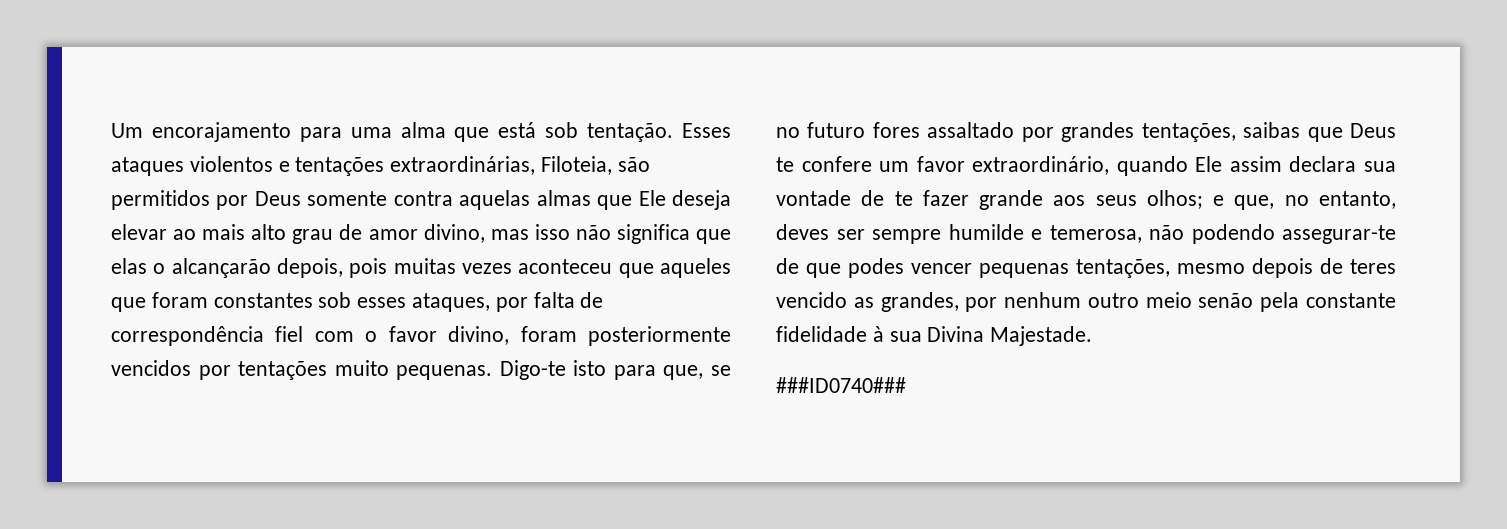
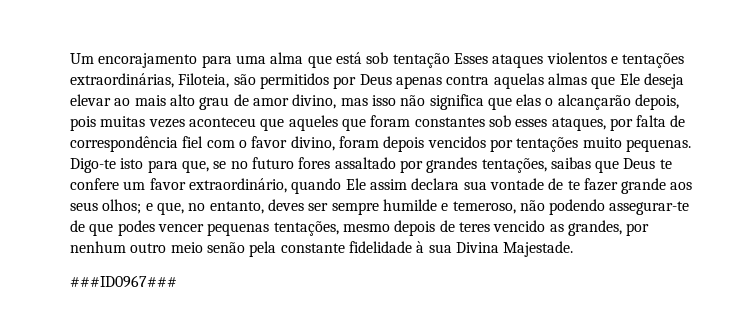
- Um encorajamento para uma alma que está sob tentação. Esses ataques violentos e tentações extraordinárias, Filoteia, são permitidos por Deus somente contra aquelas almas que Ele deseja elevar ao mais alto grau de amor divino, mas isso não significa que elas o alcançarão depois, pois muitas vezes aconteceu que aqueles que foram constantes sob esses ataques, por falta de correspondência fiel com o favor divino, foram posteriormente vencidos por tentações muito pequenas.
+ Um encorajamento para uma alma que está sob tentação Esses ataques violentos e tentações extraordinárias, Filoteia, são permitidos por Deus apenas contra aquelas almas que Ele deseja elevar ao mais alto grau de amor divino, mas isso não significa que elas o alcançarão depois, pois muitas vezes aconteceu que aqueles que foram constantes sob esses ataques, por falta de correspondência fiel com o favor divino, foram depois vencidos por tentações muito pequenas.
- e que, no entanto, deves ser sempre humilde e temerosa, não podendo assegurar-te de que podes vencer pequenas tentações, mesmo depois de teres vencido as grandes, por nenhum outro meio senão pela constante fidelidade à sua Divina Majestade.
+ e que, no entanto, deves ser sempre humilde e temeroso, não podendo assegurar-te de que podes vencer pequenas tentações, mesmo depois de teres vencido as grandes, por nenhum outro meio senão pela constante fidelidade à sua Divina Majestade.
- ###ID0740###
+ ###ID0967###

